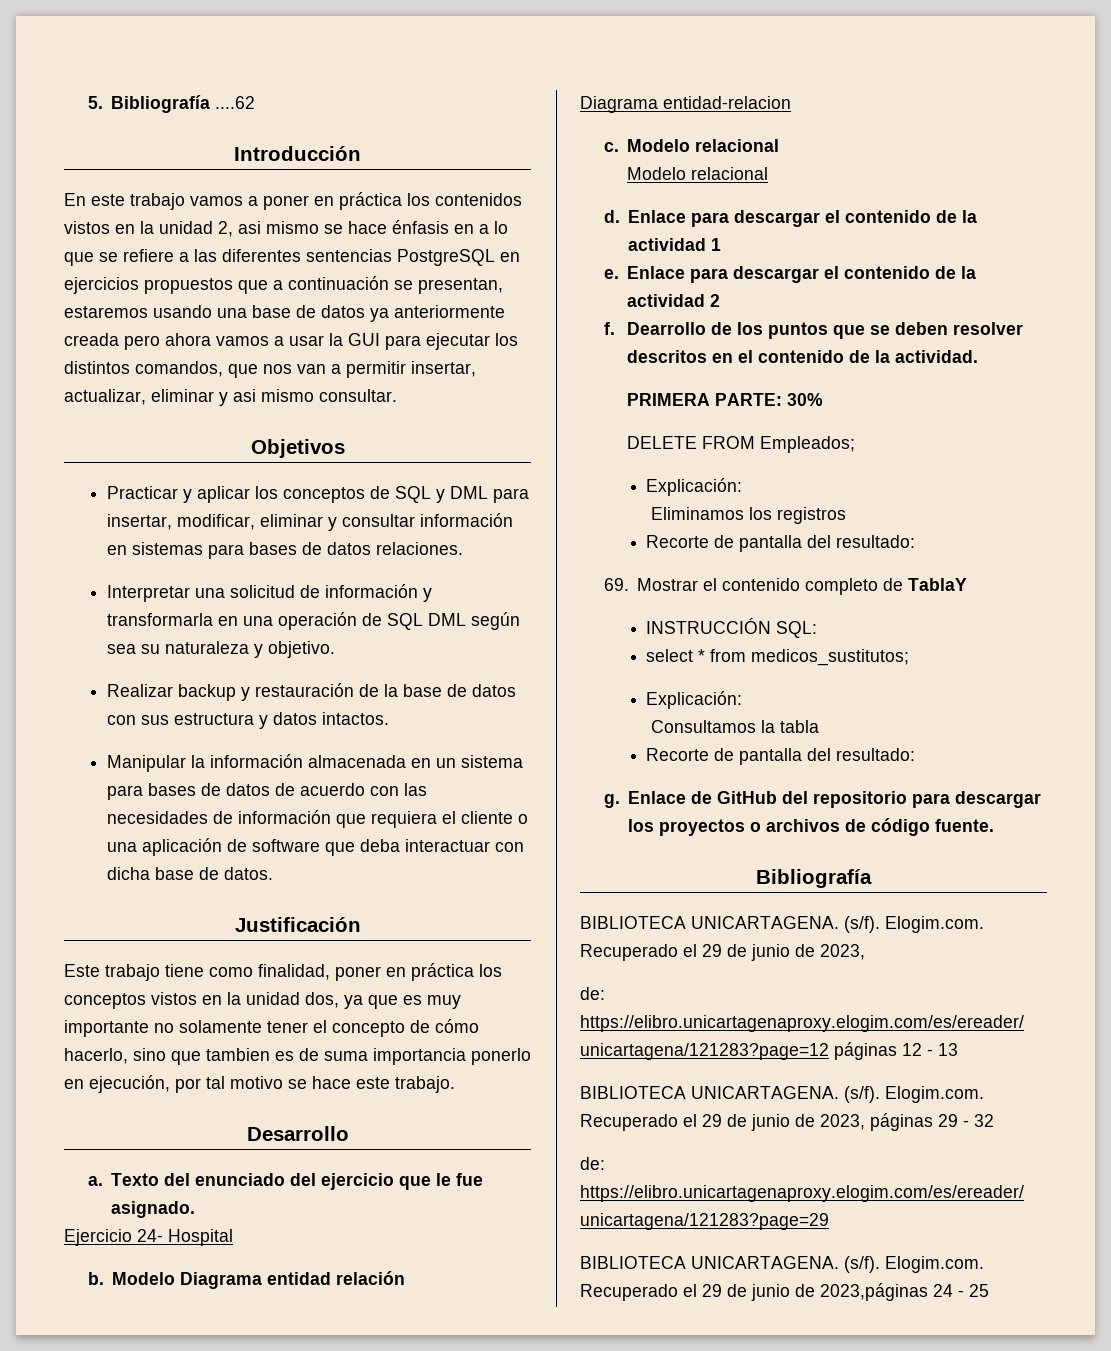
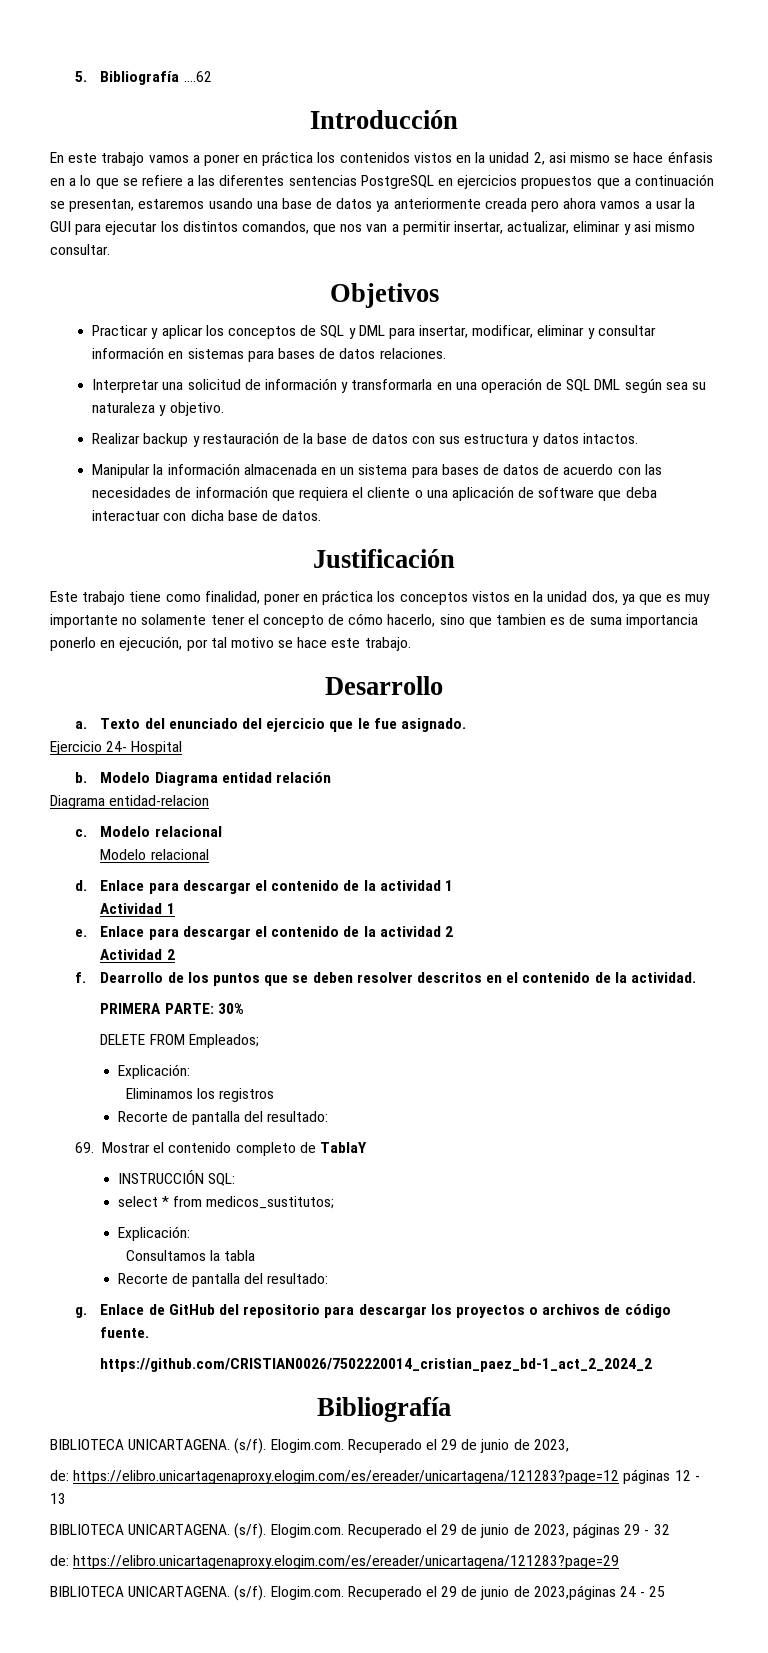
+ Actividad 1
+ Actividad 2
+ https://github.com/CRISTIAN0026/7502220014_cristian_paez_bd-1_act_2_2024_2

